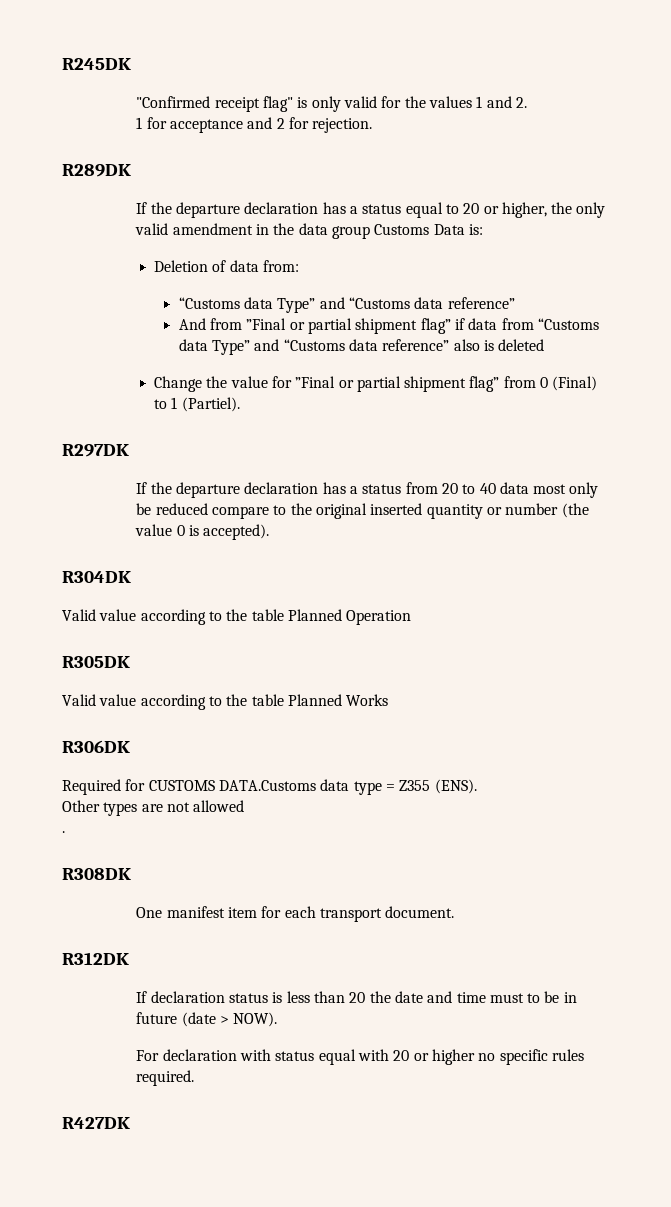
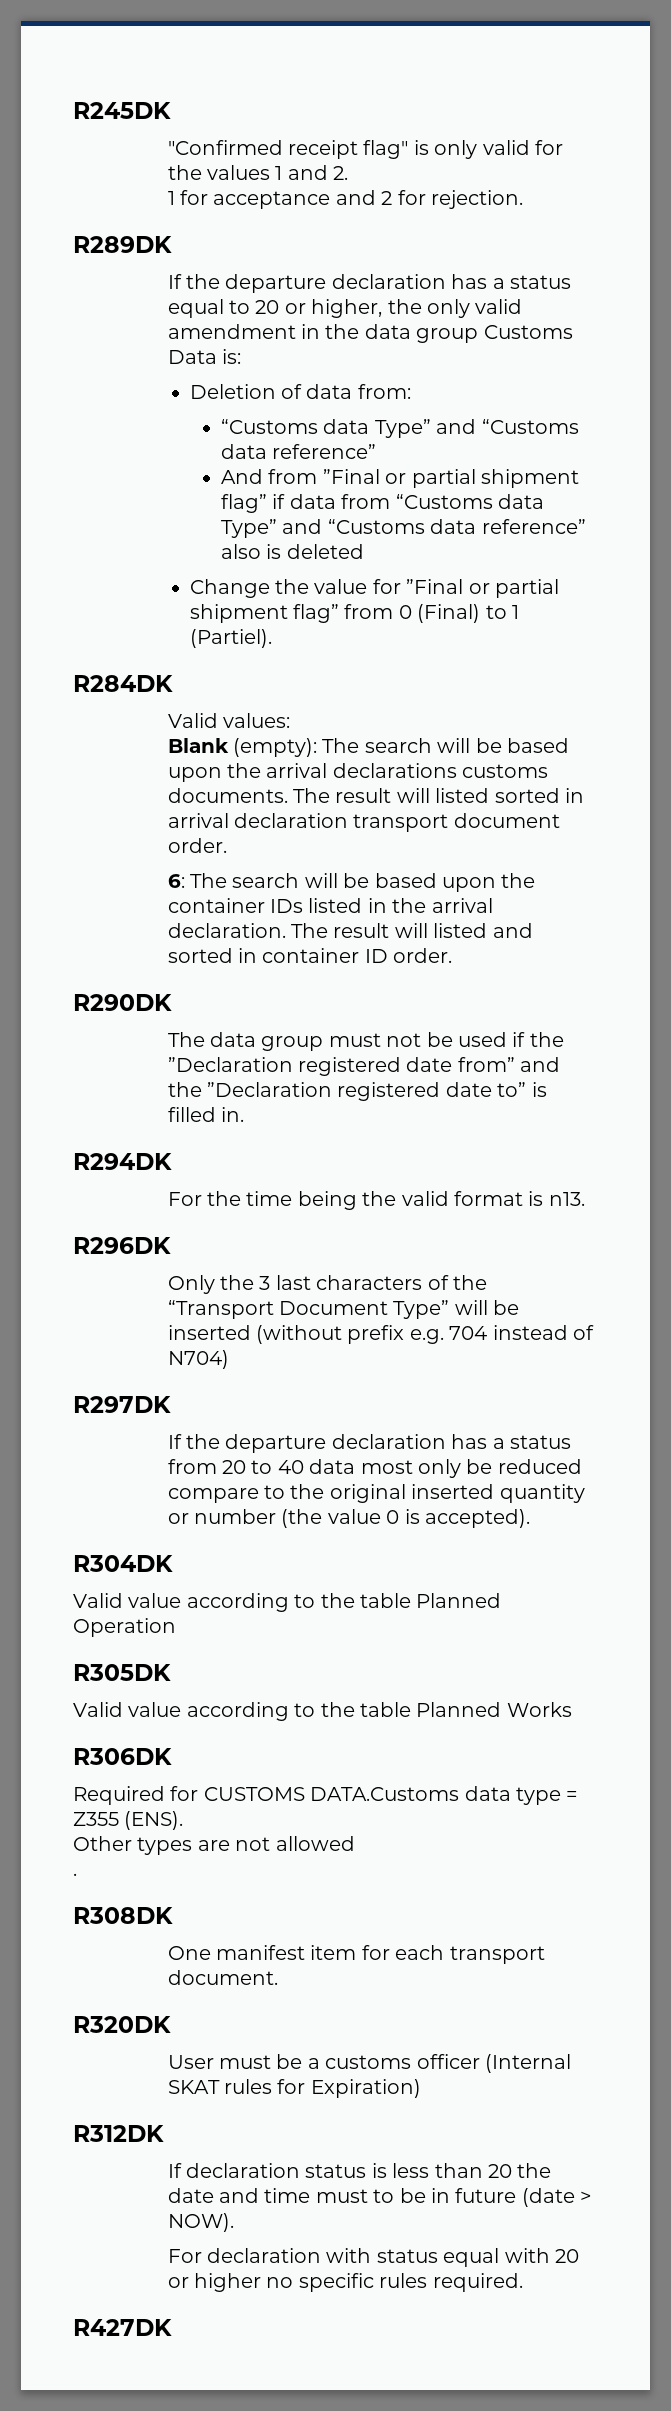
+ R284DK
+ Valid values:
+ Blank (empty): The search will be based upon the arrival declarations customs documents. The result will listed sorted in arrival declaration transport document order.
+ 6: The search will be based upon the container IDs listed in the arrival declaration. The result will listed and sorted in container ID order.
+ R290DK
+ The data group must not be used if the ”Declaration registered date from” and the ”Declaration registered date to” is filled in.
+ R294DK
+ For the time being the valid format is n13.
+ R296DK
+ Only the 3 last characters of the “Transport Document Type” will be inserted (without prefix e.g. 704 instead of N704)
+ R320DK
+ User must be a customs officer (Internal SKAT rules for Expiration)

